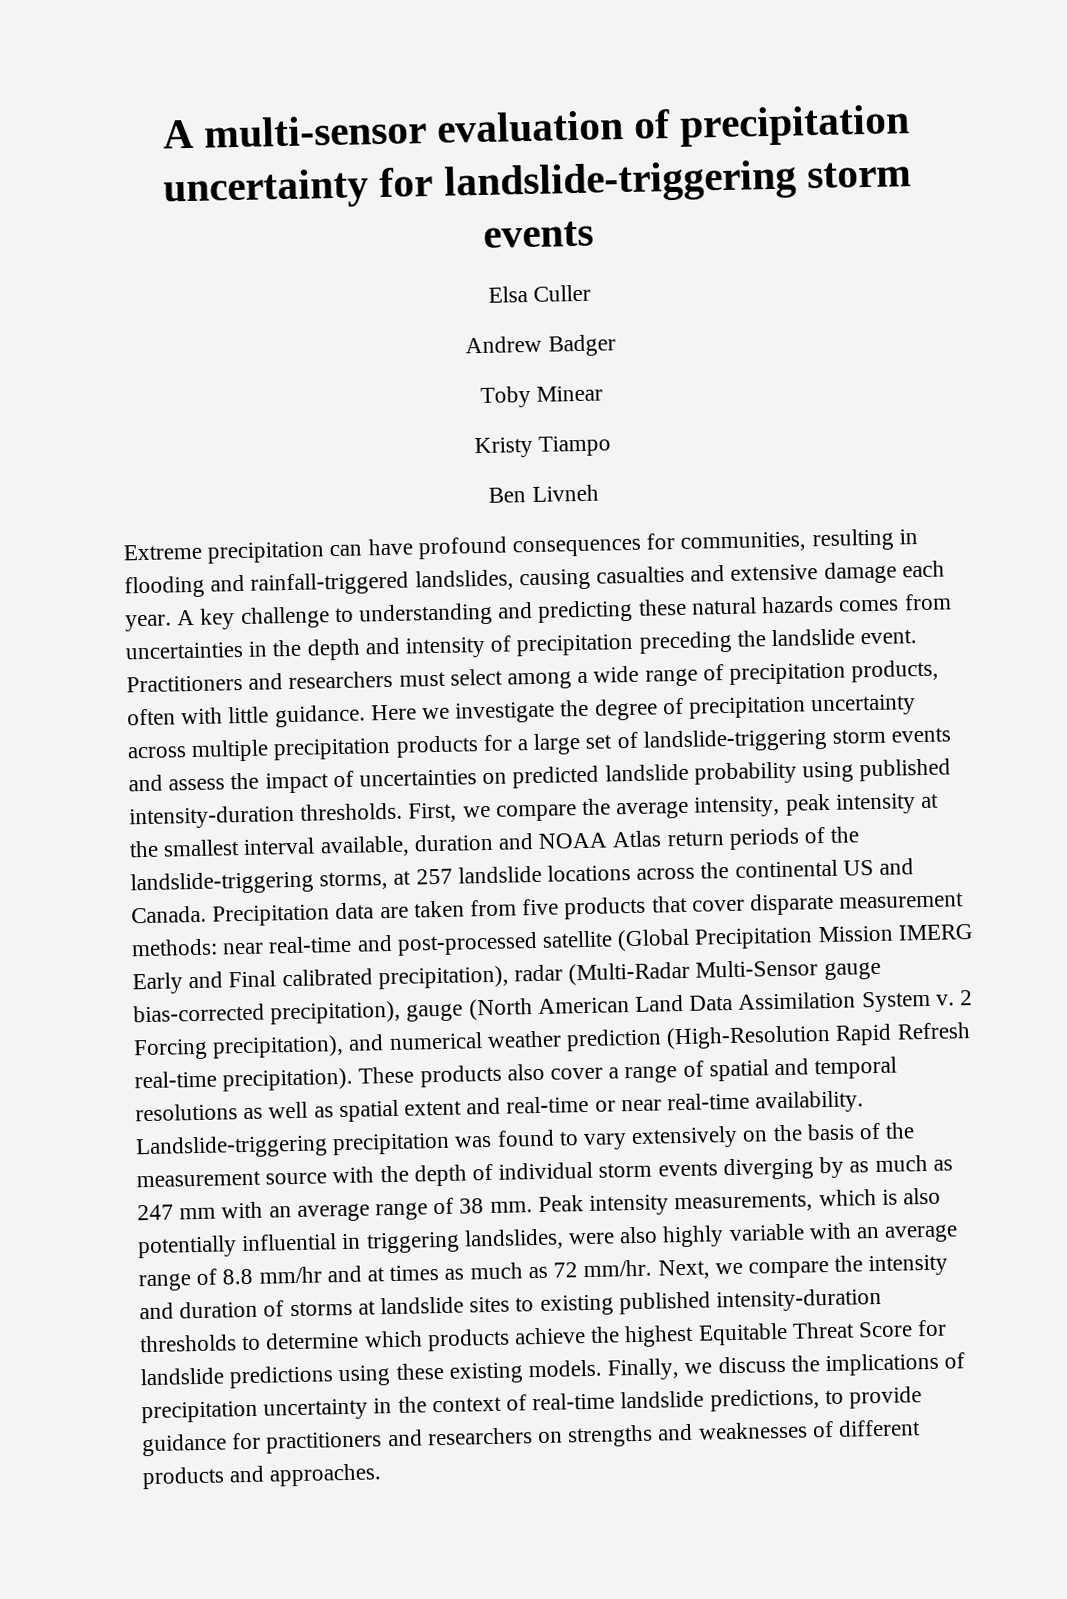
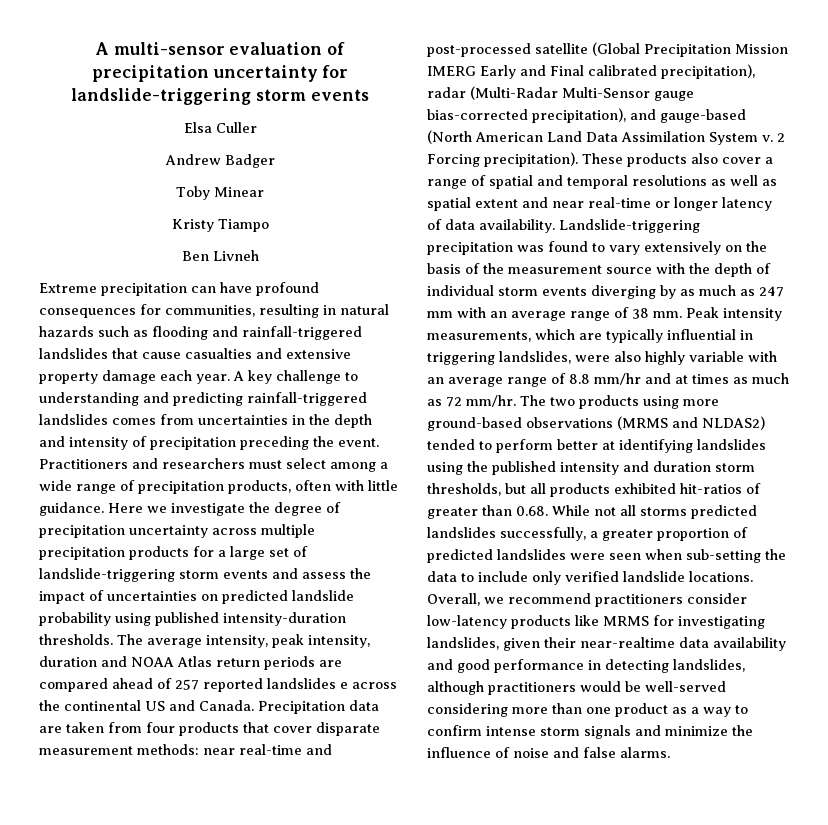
- Extreme precipitation can have profound consequences for communities, resulting in flooding and rainfall-triggered landslides, causing casualties and extensive damage each year.
+ Extreme precipitation can have profound consequences for communities, resulting in natural hazards such as flooding and rainfall-triggered landslides that cause casualties and extensive property damage each year.
- A key challenge to understanding and predicting these natural hazards comes from uncertainties in the depth and intensity of precipitation preceding the landslide event.
+ A key challenge to understanding and predicting rainfall-triggered landslides comes from uncertainties in the depth and intensity of precipitation preceding the event.
- First, we compare the average intensity, peak intensity at the smallest interval available, duration and NOAA Atlas return periods of the landslide-triggering storms, at 257 landslide locations across the continental US and Canada.
+ The average intensity, peak intensity, duration and NOAA Atlas return periods are compared ahead of 257 reported landslides e across the continental US and Canada.
- Precipitation data are taken from five products that cover disparate measurement methods: near real-time and post-processed satellite (Global Precipitation Mission IMERG Early and Final calibrated precipitation), radar (Multi-Radar Multi-Sensor gauge bias-corrected precipitation), gauge (North American Land Data Assimilation System v.
+ Precipitation data are taken from four products that cover disparate measurement methods: near real-time and post-processed satellite (Global Precipitation Mission IMERG Early and Final calibrated precipitation), radar (Multi-Radar Multi-Sensor gauge bias-corrected precipitation), and gauge-based (North American Land Data Assimilation System v.
- 2 Forcing precipitation), and numerical weather prediction (High-Resolution Rapid Refresh real-time precipitation).
+ 2 Forcing precipitation).
- These products also cover a range of spatial and temporal resolutions as well as spatial extent and real-time or near real-time availability.
+ These products also cover a range of spatial and temporal resolutions as well as spatial extent and near real-time or longer latency of data availability.
- Peak intensity measurements, which is also potentially influential in triggering landslides, were also highly variable with an average range of 8.8 mm/hr and at times as much as 72 mm/hr.
+ Peak intensity measurements, which are typically influential in triggering landslides, were also highly variable with an average range of 8.8 mm/hr and at times as much as 72 mm/hr.
- Next, we compare the intensity and duration of storms at landslide sites to existing published intensity-duration thresholds to determine which products achieve the highest Equitable Threat Score for landslide predictions using these existing models. Finally, we discuss the implications of precipitation uncertainty in the context of real-time landslide predictions, to provide guidance for practitioners and researchers on strengths and weaknesses of different products and approaches.
+ The two products using more ground-based observations (MRMS and NLDAS2) tended to perform better at identifying landslides using the published intensity and duration storm thresholds, but all products exhibited hit-ratios of greater than 0.68. While not all storms predicted landslides successfully, a greater proportion of predicted landslides were seen when sub-setting the data to include only verified landslide locations. Overall, we recommend practitioners consider low-latency products like MRMS for investigating landslides, given their near-realtime data availability and good performance in detecting landslides, although practitioners would be well-served considering more than one product as a way to confirm intense storm signals and minimize the influence of noise and false alarms.

